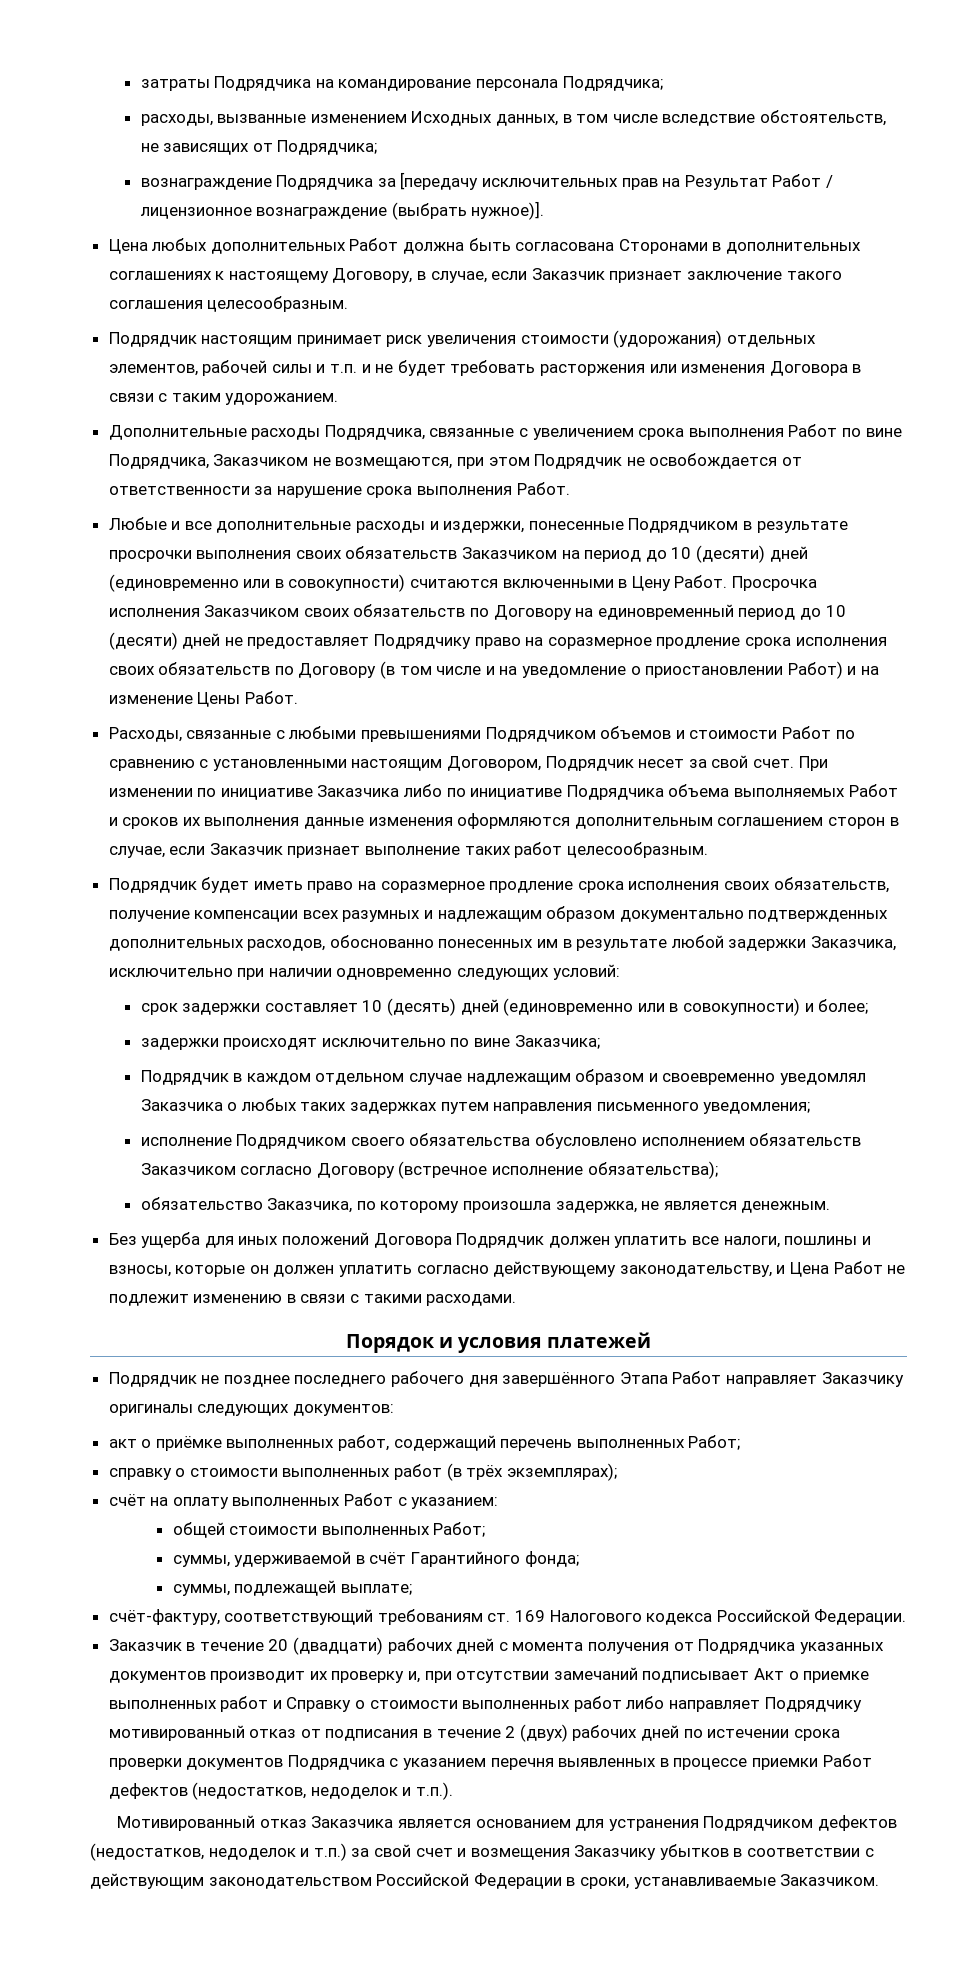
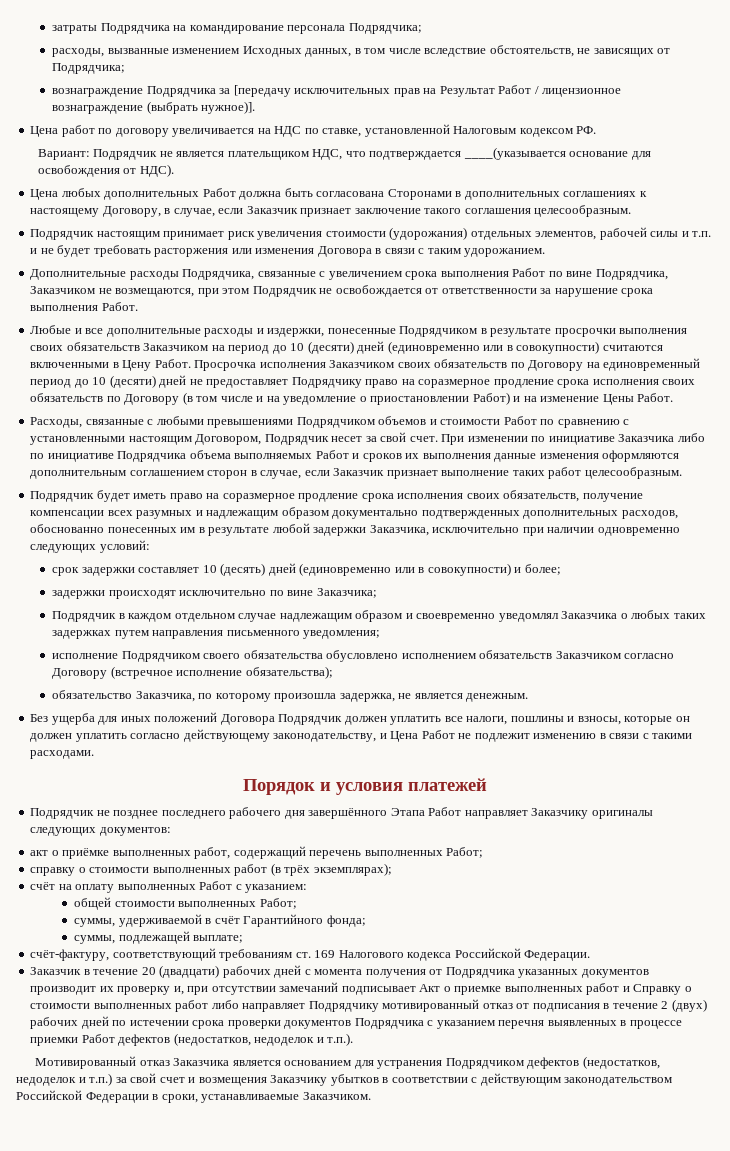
+ Цена работ по договору увеличивается на НДС по ставке, установленной Налоговым кодексом РФ.
+ Вариант: Подрядчик не является плательщиком НДС, что подтверждается ____(указывается основание для освобождения от НДС).

